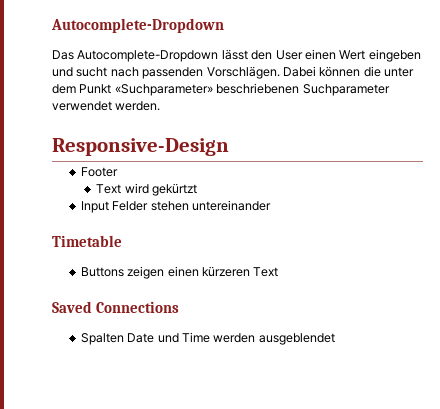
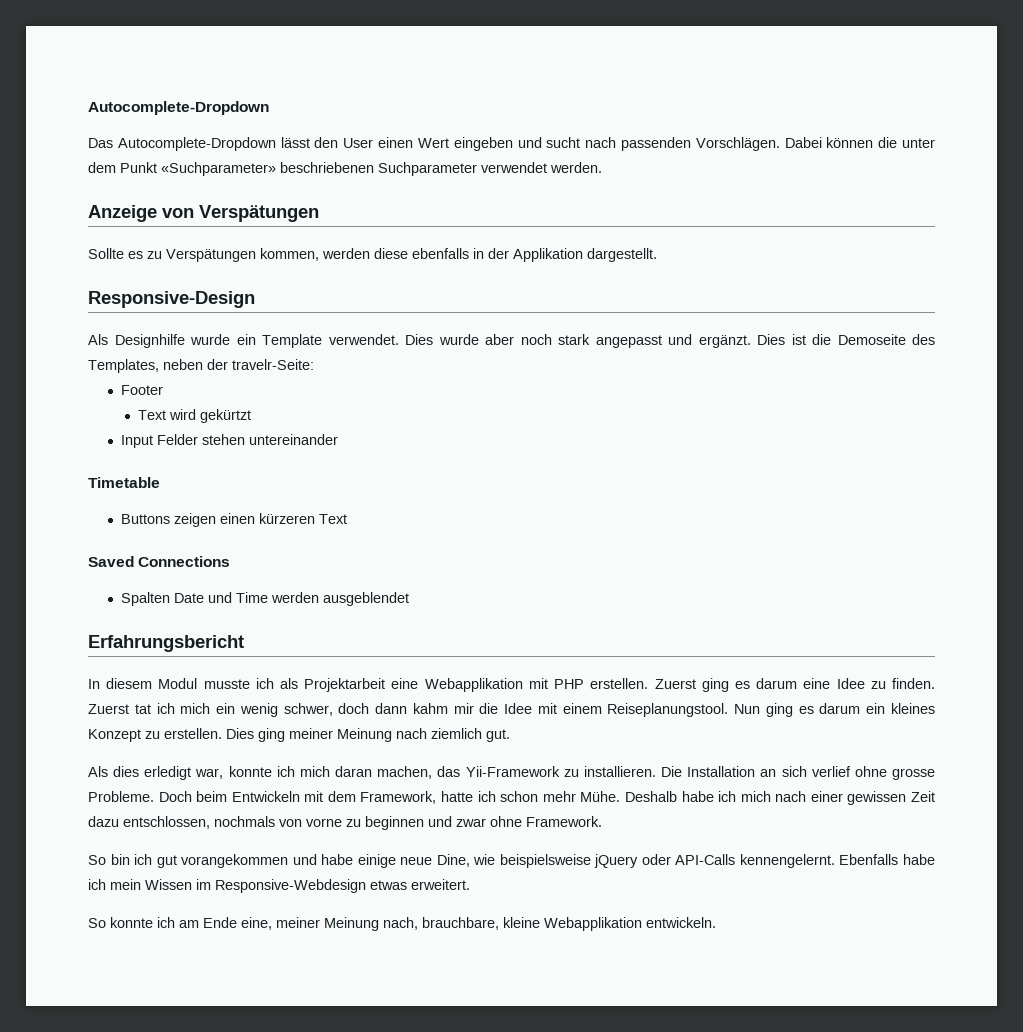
+ Anzeige von Verspätungen
+ Sollte es zu Verspätungen kommen, werden diese ebenfalls in der Applikation dargestellt.
  Responsive-Design
+ Als Designhilfe wurde ein Template verwendet. Dies wurde aber noch stark angepasst und ergänzt. Dies ist die Demoseite des Templates, neben der travelr-Seite:
+ Erfahrungsbericht
+ In diesem Modul musste ich als Projektarbeit eine Webapplikation mit PHP erstellen. Zuerst ging es darum eine Idee zu finden. Zuerst tat ich mich ein wenig schwer, doch dann kahm mir die Idee mit einem Reiseplanungstool. Nun ging es darum ein kleines Konzept zu erstellen. Dies ging meiner Meinung nach ziemlich gut.
+ Als dies erledigt war, konnte ich mich daran machen, das Yii-Framework zu installieren. Die Installation an sich verlief ohne grosse Probleme. Doch beim Entwickeln mit dem Framework, hatte ich schon mehr Mühe. Deshalb habe ich mich nach einer gewissen Zeit dazu entschlossen, nochmals von vorne zu beginnen und zwar ohne Framework.
+ So bin ich gut vorangekommen und habe einige neue Dine, wie beispielsweise jQuery oder API-Calls kennengelernt. Ebenfalls habe ich mein Wissen im Responsive-Webdesign etwas erweitert.
+ So konnte ich am Ende eine, meiner Meinung nach, brauchbare, kleine Webapplikation entwickeln.

